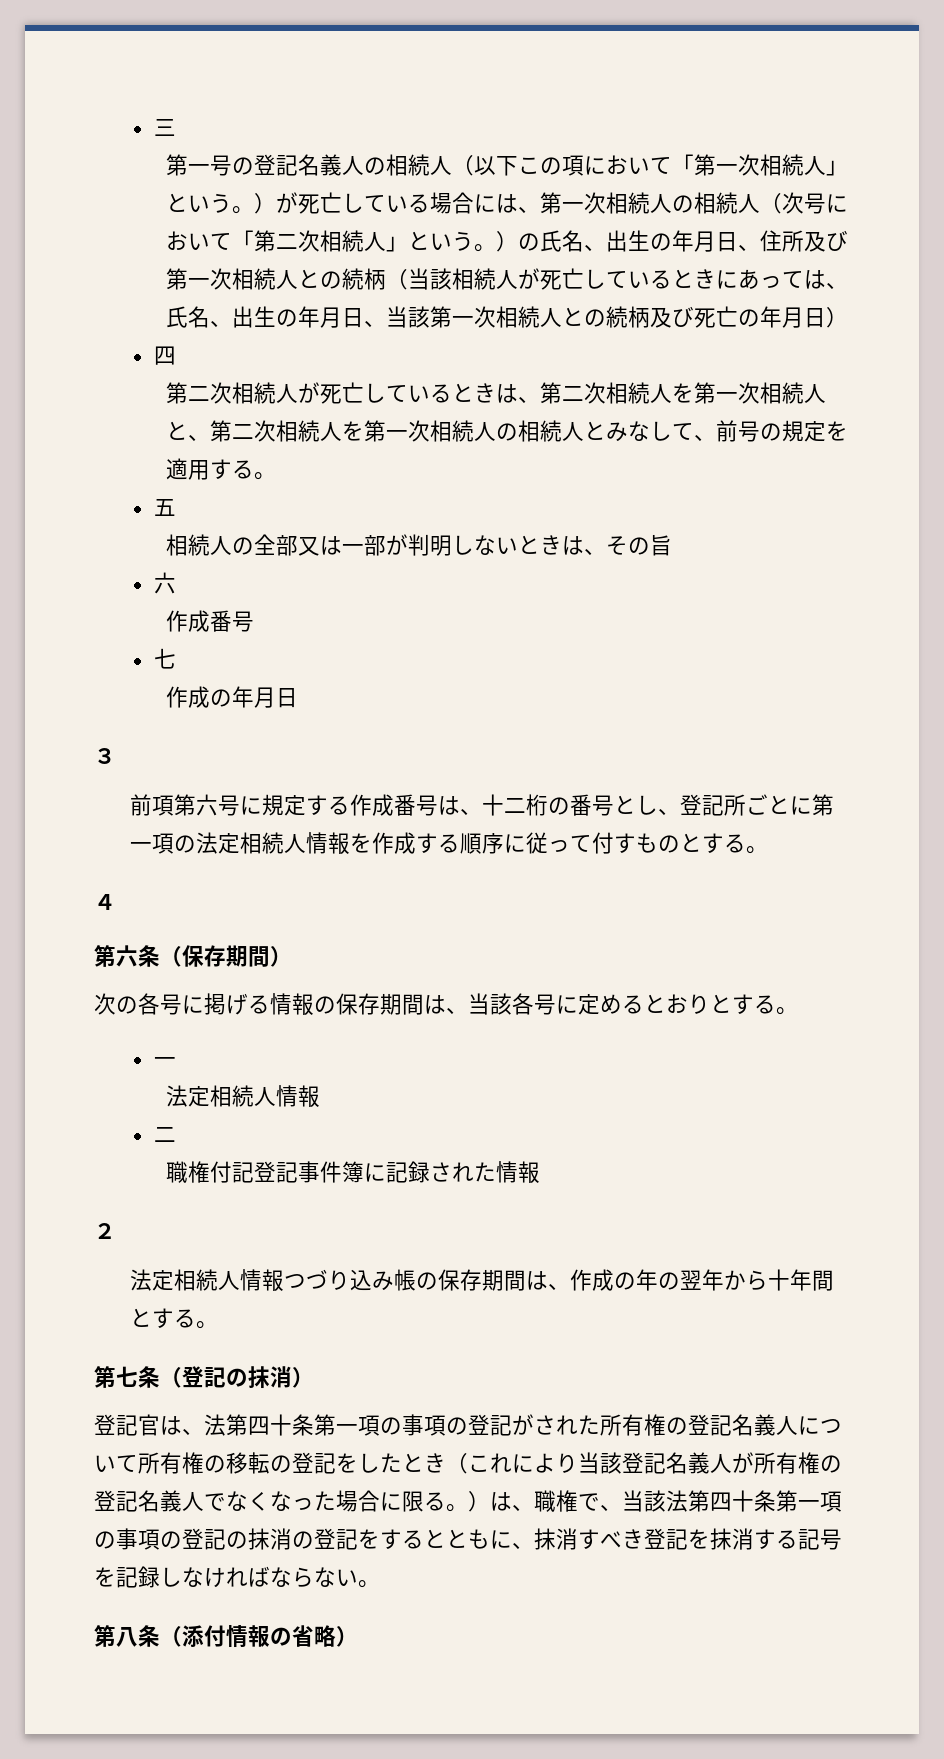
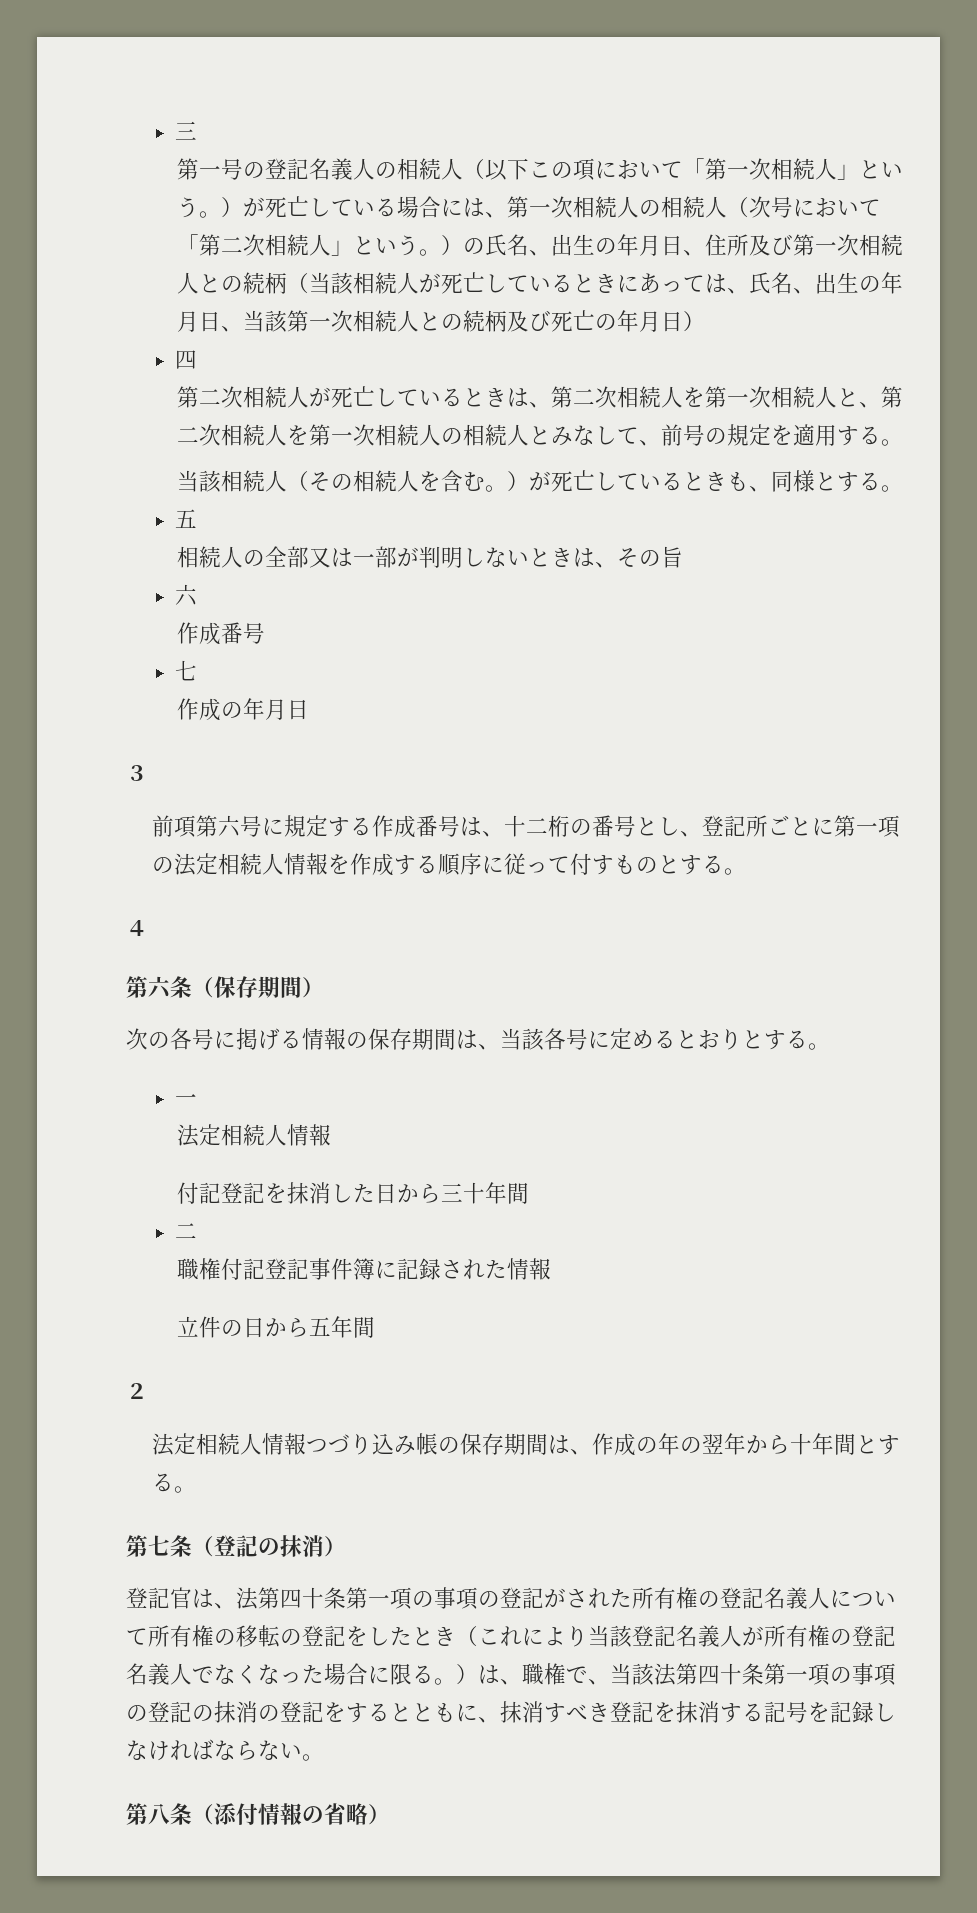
+ 当該相続人（その相続人を含む。）が死亡しているときも、同様とする。
+ 付記登記を抹消した日から三十年間
+ 立件の日から五年間

